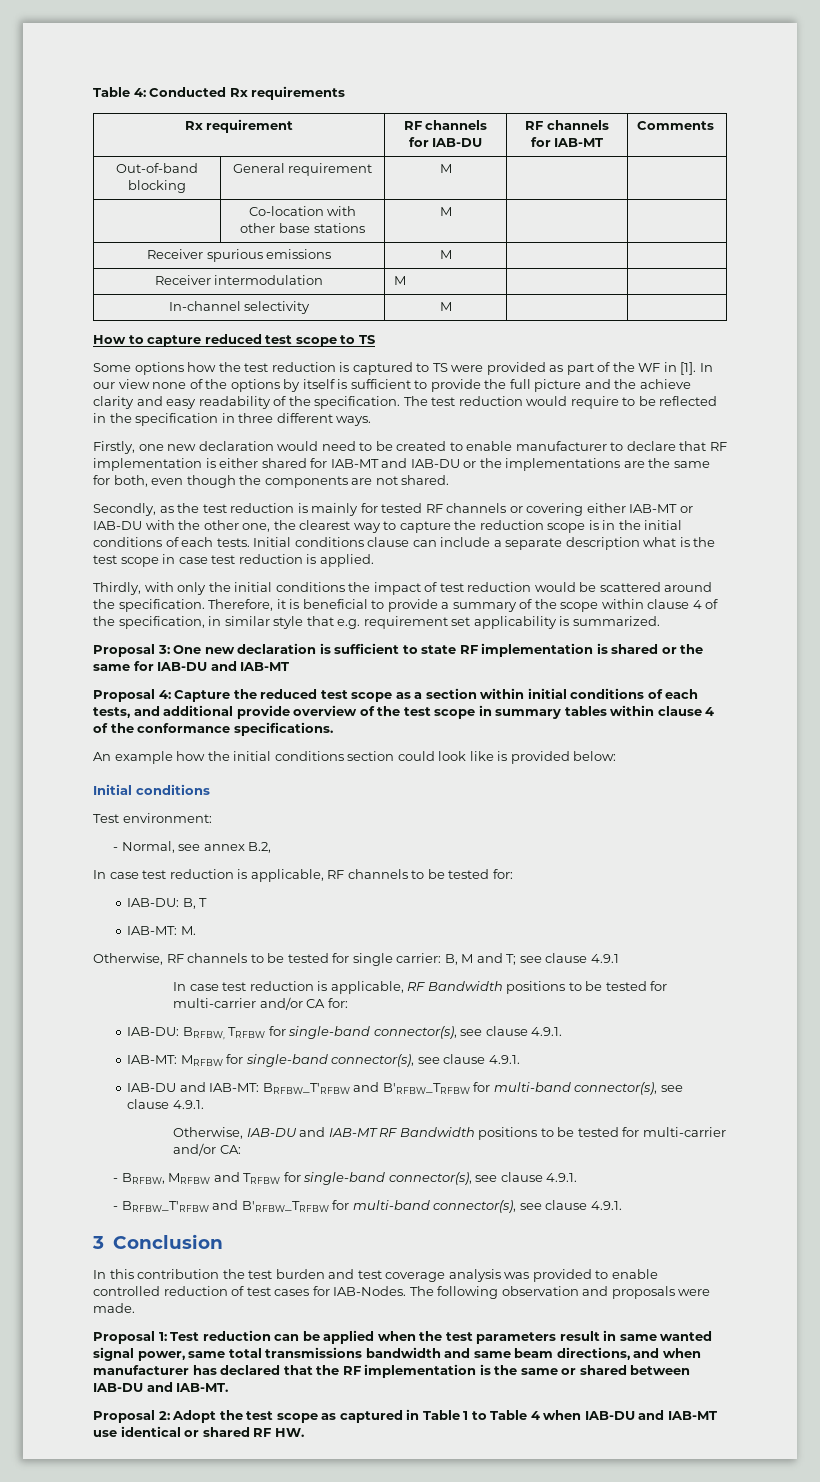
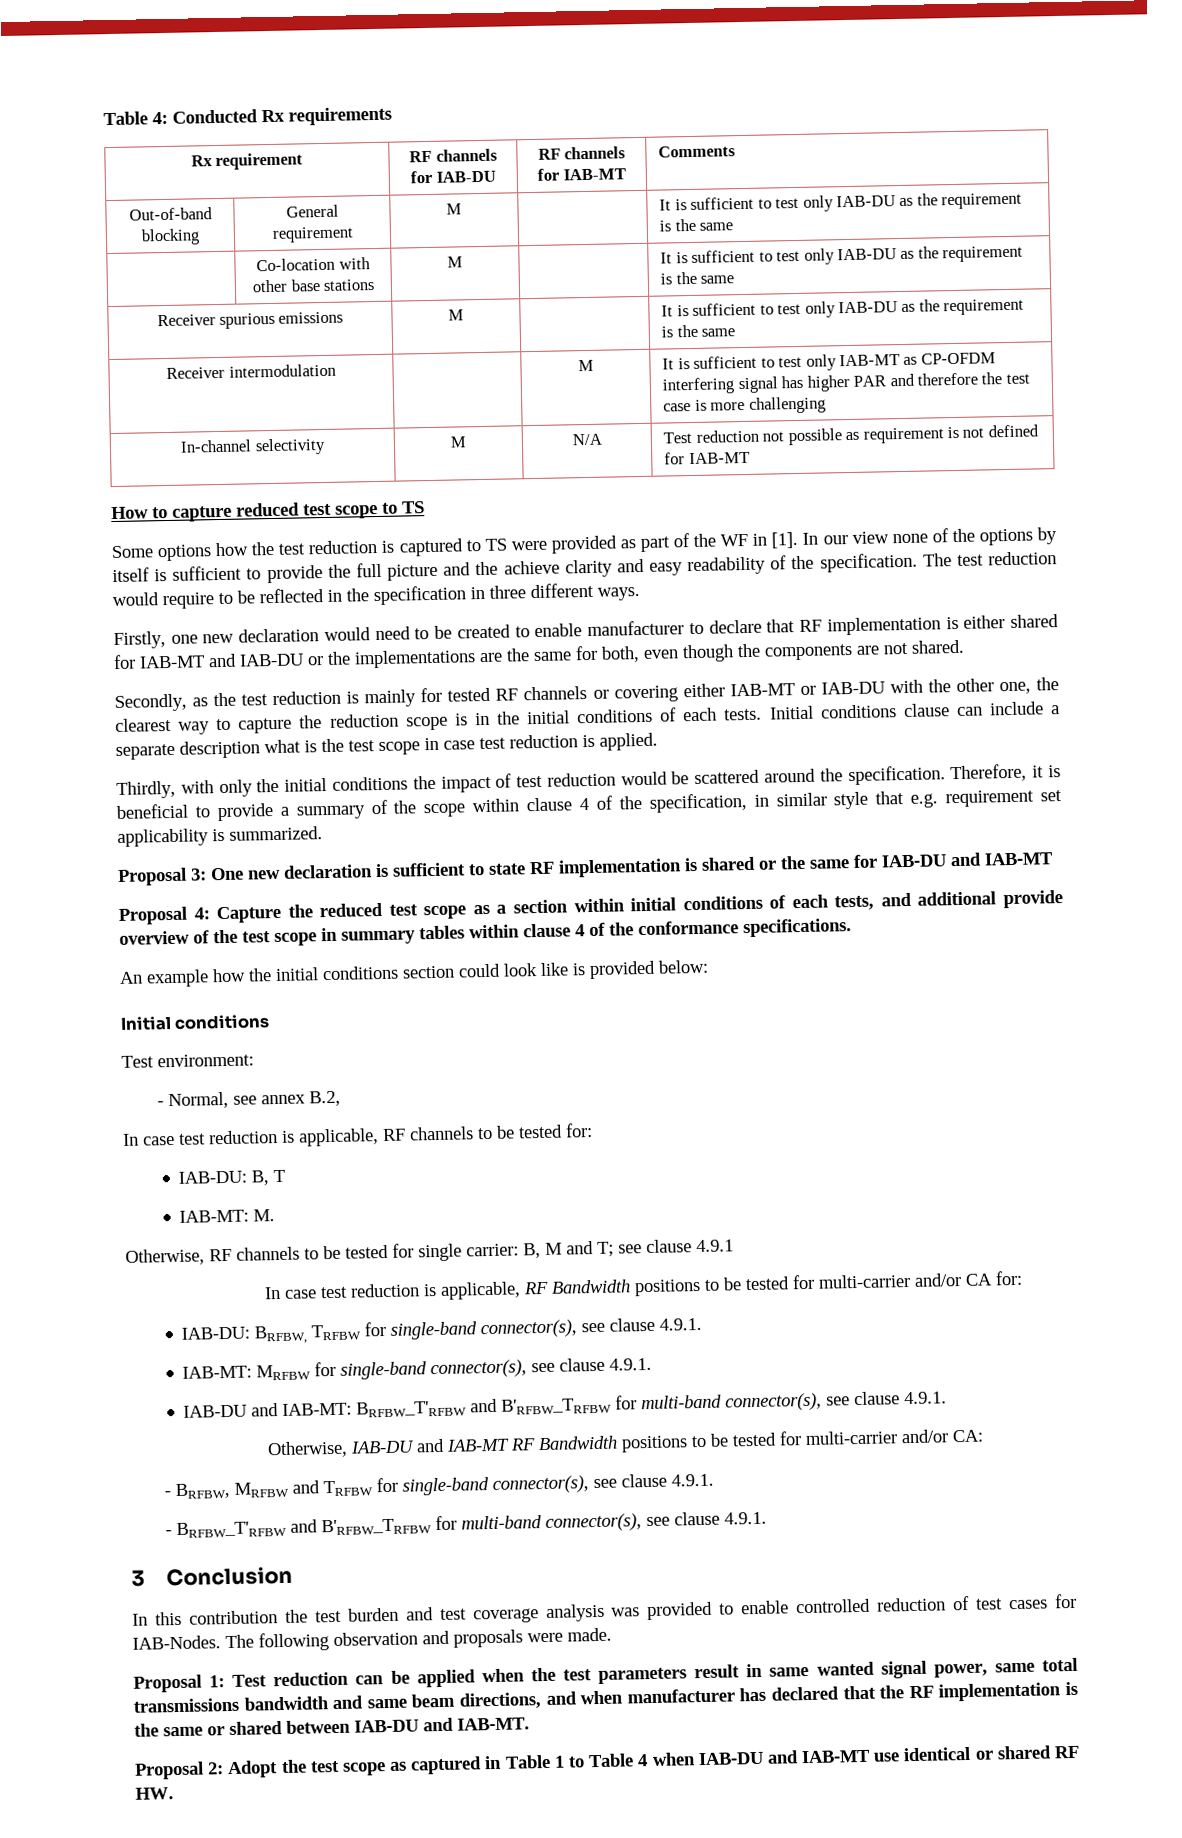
- Out-of-band blocking | General requirement | M | |
+ Out-of-band blocking | General requirement | M | | It is sufficient to test only IAB-DU as the requirement is the same
- | Co-location with other base stations | M | |
- Receiver spurious emissions | M | |
+ | Co-location with other base stations | M | | It is sufficient to test only IAB-DU as the requirement is the same
+ Receiver spurious emissions | M | | It is sufficient to test only IAB-DU as the requirement is the same
- Receiver intermodulation | M | |
- In-channel selectivity | M | |
+ Receiver intermodulation | | M | It is sufficient to test only IAB-MT as CP-OFDM interfering signal has higher PAR and therefore the test case is more challenging
+ In-channel selectivity | M | N/A | Test reduction not possible as requirement is not defined for IAB-MT

